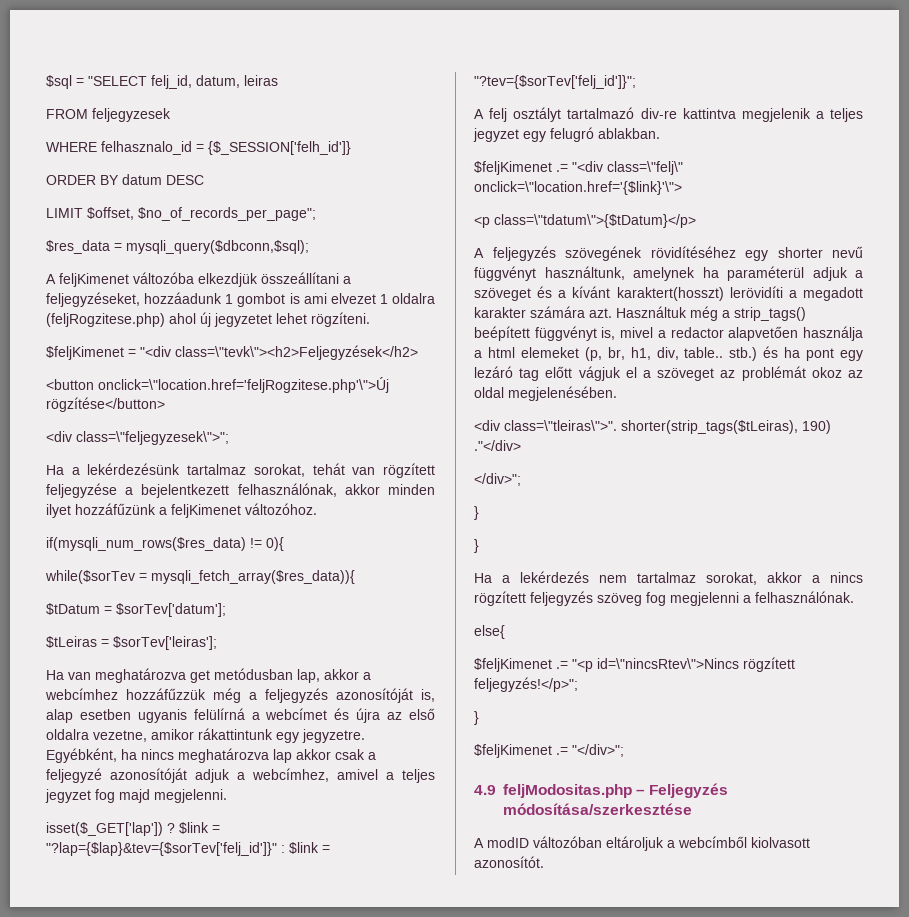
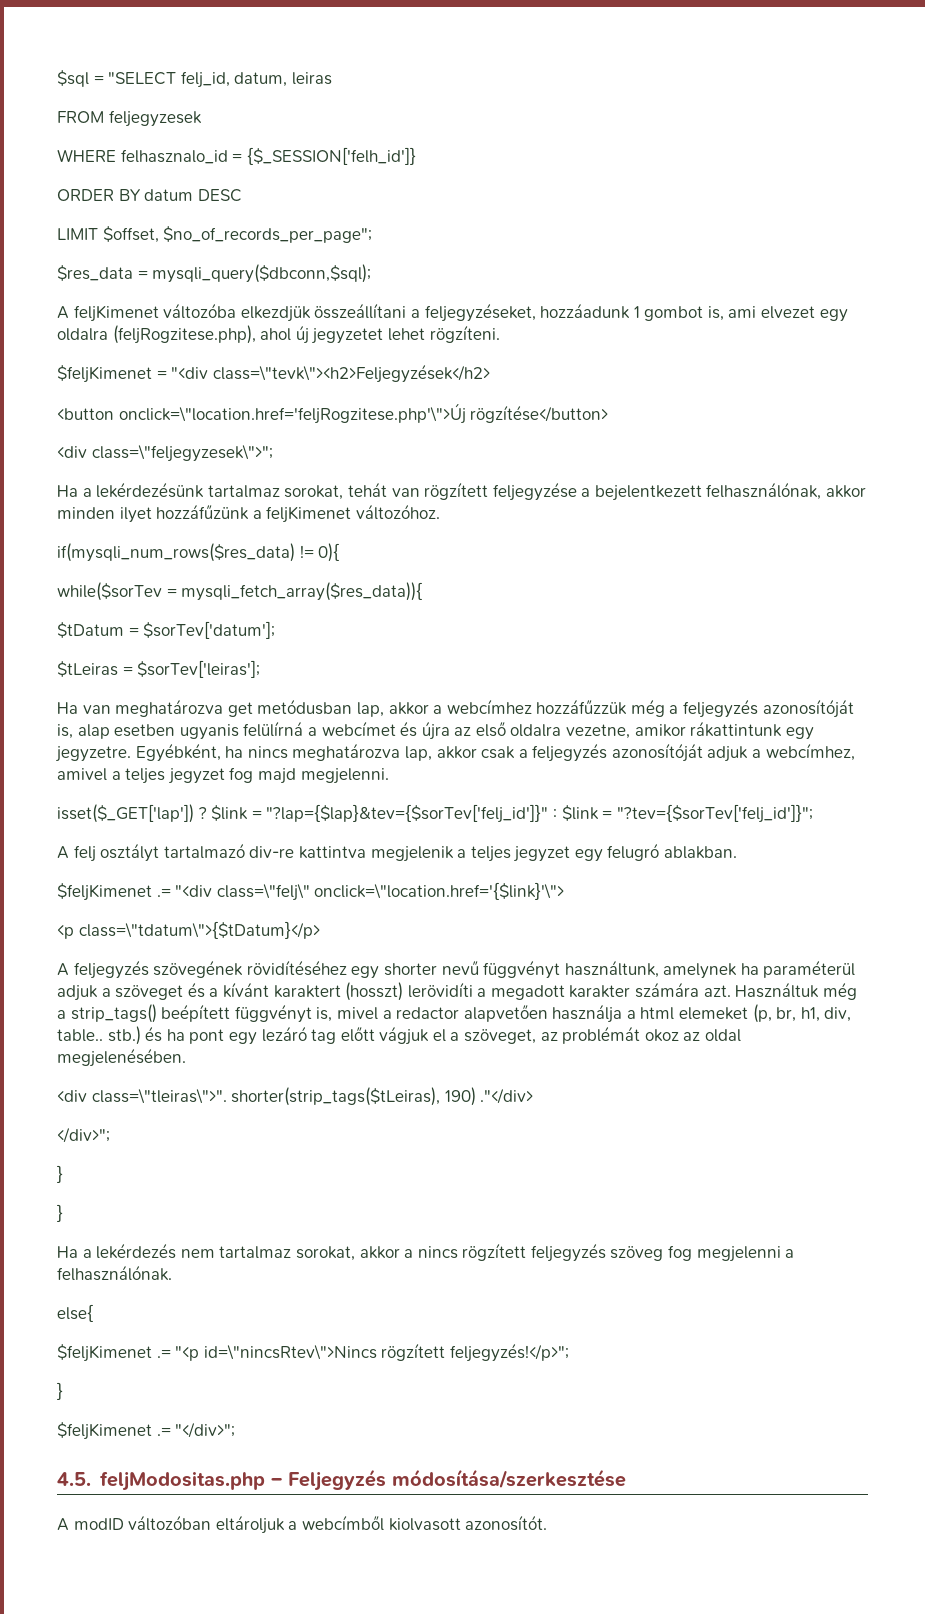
- A feljKimenet változóba elkezdjük összeállítani a feljegyzéseket, hozzáadunk 1 gombot is ami elvezet 1 oldalra (feljRogzitese.php) ahol új jegyzetet lehet rögzíteni.
+ A feljKimenet változóba elkezdjük összeállítani a feljegyzéseket, hozzáadunk 1 gombot is, ami elvezet egy oldalra (feljRogzitese.php), ahol új jegyzetet lehet rögzíteni.
- Egyébként, ha nincs meghatározva lap akkor csak a feljegyzé azonosítóját adjuk a webcímhez, amivel a teljes jegyzet fog majd megjelenni.
+ Egyébként, ha nincs meghatározva lap, akkor csak a feljegyzés azonosítóját adjuk a webcímhez, amivel a teljes jegyzet fog majd megjelenni.
- A feljegyzés szövegének rövidítéséhez egy shorter nevű függvényt használtunk, amelynek ha paraméterül adjuk a szöveget és a kívánt karaktert(hosszt) lerövidíti a megadott karakter számára azt.
+ A feljegyzés szövegének rövidítéséhez egy shorter nevű függvényt használtunk, amelynek ha paraméterül adjuk a szöveget és a kívánt karaktert (hosszt) lerövidíti a megadott karakter számára azt.
- Használtuk még a strip_tags() beépített függvényt is, mivel a redactor alapvetően használja a html elemeket (p, br, h1, div, table.. stb.) és ha pont egy lezáró tag előtt vágjuk el a szöveget az problémát okoz az oldal megjelenésében.
+ Használtuk még a strip_tags() beépített függvényt is, mivel a redactor alapvetően használja a html elemeket (p, br, h1, div, table.. stb.) és ha pont egy lezáró tag előtt vágjuk el a szöveget, az problémát okoz az oldal megjelenésében.
- 4.9 feljModositas.php – Feljegyzés módosítása/szerkesztése
+ 4.5. feljModositas.php – Feljegyzés módosítása/szerkesztése

